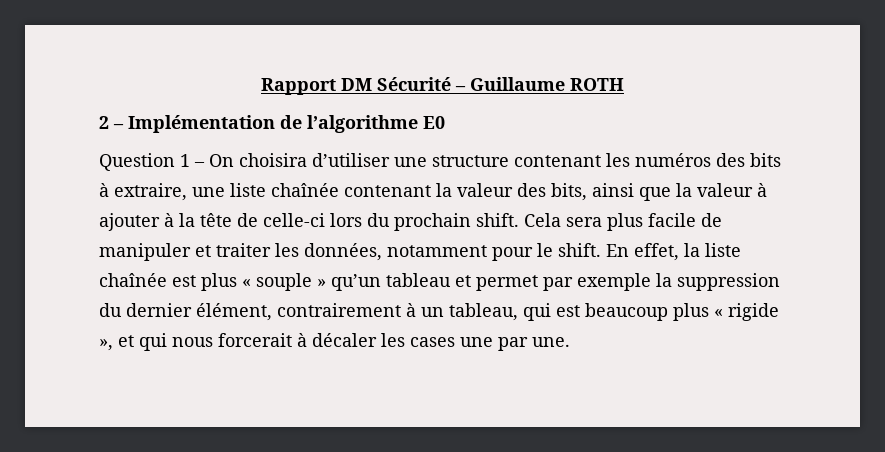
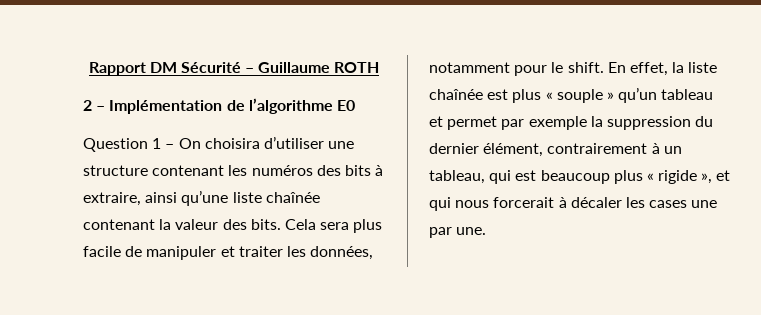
- Question 1 – On choisira d’utiliser une structure contenant les numéros des bits à extraire, une liste chaînée contenant la valeur des bits, ainsi que la valeur à ajouter à la tête de celle-ci lors du prochain shift.
+ Question 1 – On choisira d’utiliser une structure contenant les numéros des bits à extraire, ainsi qu’une liste chaînée contenant la valeur des bits.

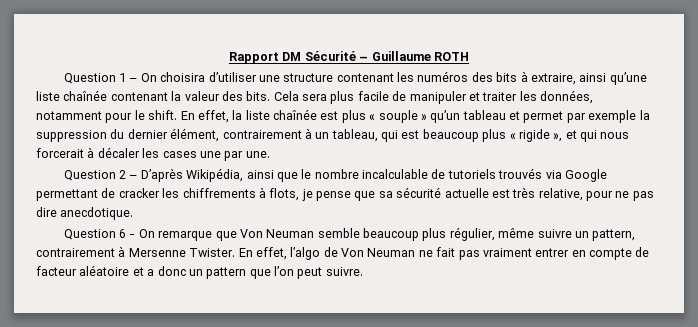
- 2 – Implémentation de l’algorithme E0
+ Question 2 – D’après Wikipédia, ainsi que le nombre incalculable de tutoriels trouvés via Google permettant de cracker les chiffrements à flots, je pense que sa sécurité actuelle est très relative, pour ne pas dire anecdotique.
+ Question 6 - On remarque que Von Neuman semble beaucoup plus régulier, même suivre un pattern, contrairement à Mersenne Twister. En effet, l’algo de Von Neuman ne fait pas vraiment entrer en compte de facteur aléatoire et a donc un pattern que l’on peut suivre.

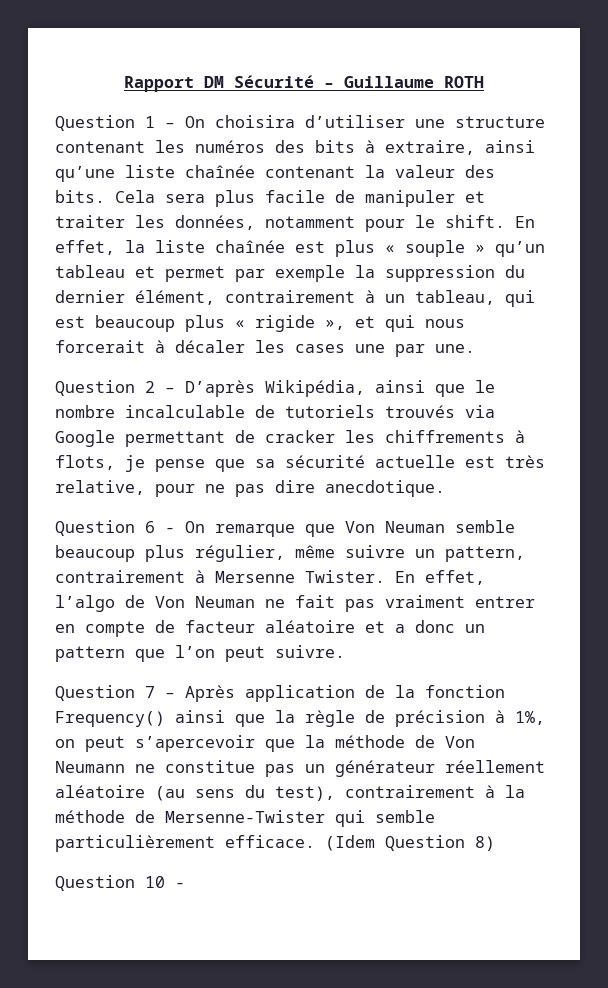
+ Question 7 – Après application de la fonction Frequency() ainsi que la règle de précision à 1%, on peut s’apercevoir que la méthode de Von Neumann ne constitue pas un générateur réellement aléatoire (au sens du test), contrairement à la méthode de Mersenne-Twister qui semble particulièrement efficace. (Idem Question 8)
+ Question 10 -

